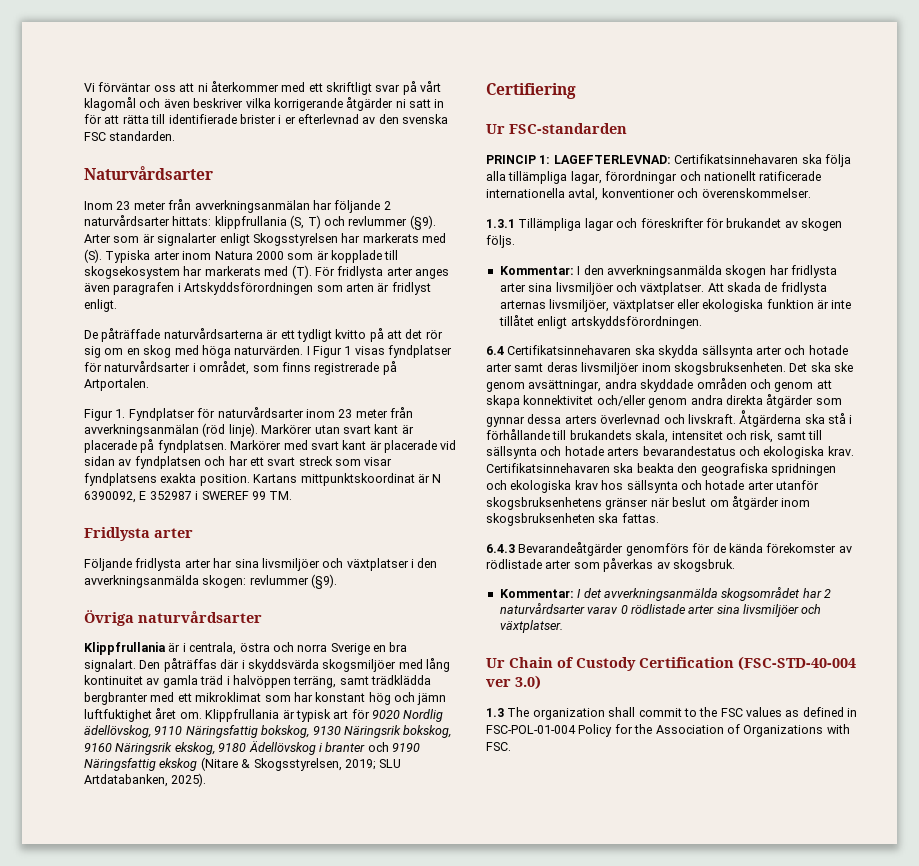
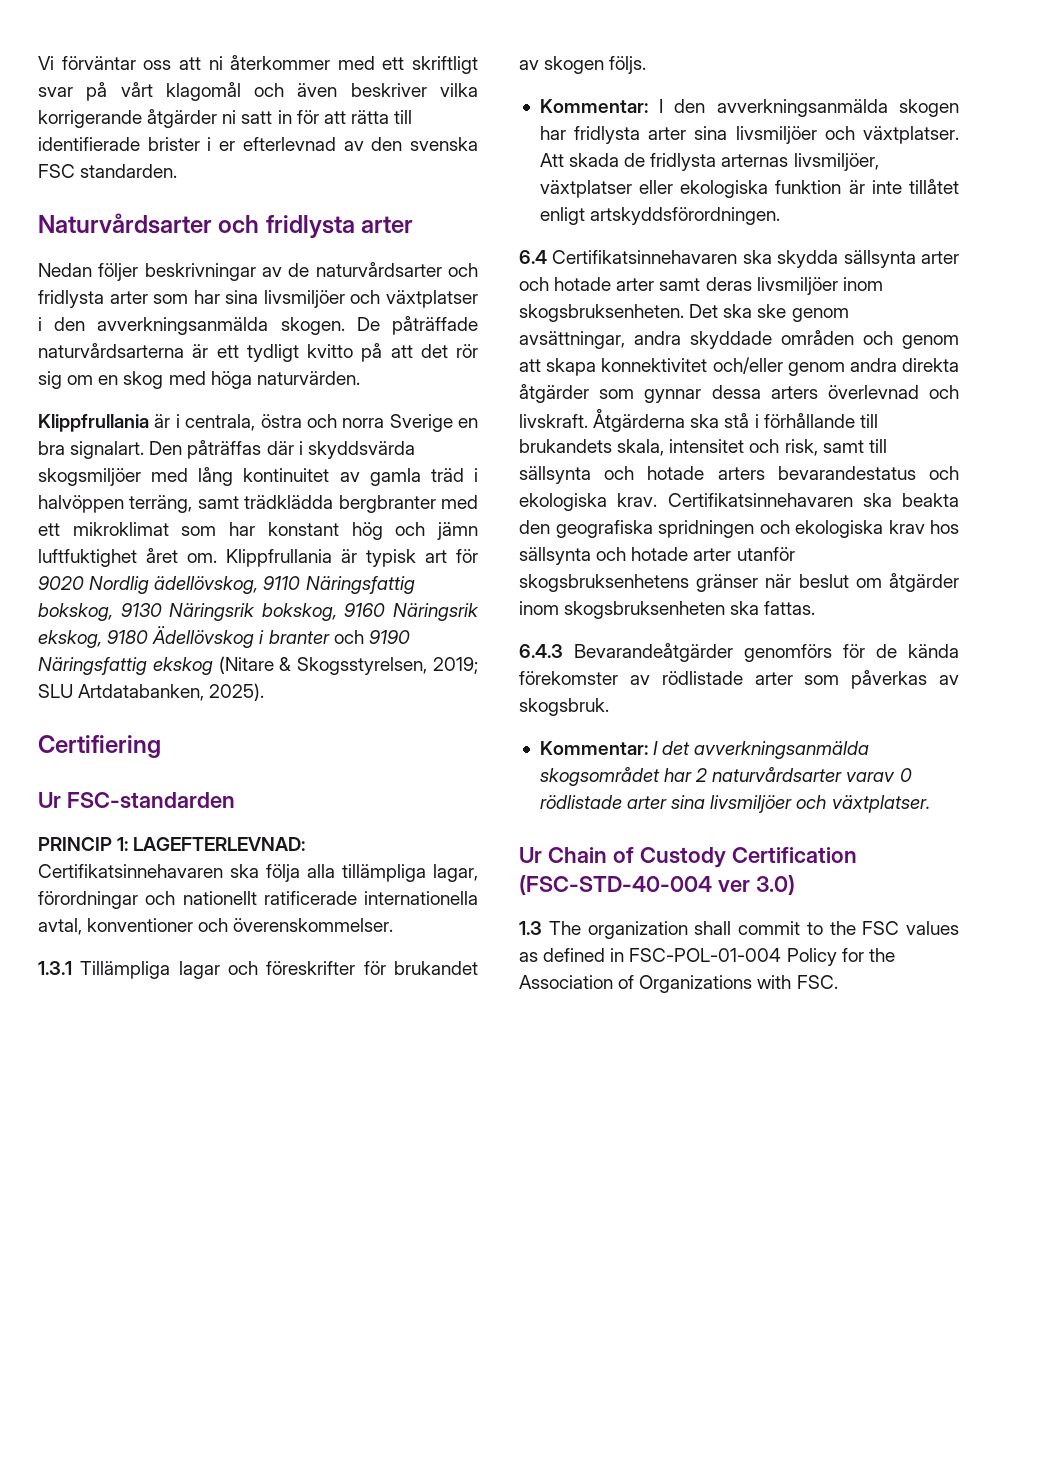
- Naturvårdsarter
- Inom 23 meter från avverkningsanmälan har följande 2 naturvårdsarter hittats: klippfrullania (S, T) och revlummer (§9). Arter som är signalarter enligt Skogsstyrelsen har markerats med (S). Typiska arter inom Natura 2000 som är kopplade till skogsekosystem har markerats med (T). För fridlysta arter anges även paragrafen i Artskyddsförordningen som arten är fridlyst enligt.
- De påträffade naturvårdsarterna är ett tydligt kvitto på att det rör sig om en skog med höga naturvärden. I Figur 1 visas fyndplatser för naturvårdsarter i området, som finns registrerade på Artportalen.
- Figur 1. Fyndplatser för naturvårdsarter inom 23 meter från avverkningsanmälan (röd linje). Markörer utan svart kant är placerade på fyndplatsen. Markörer med svart kant är placerade vid sidan av fyndplatsen och har ett svart streck som visar fyndplatsens exakta position. Kartans mittpunktskoordinat är N 6390092, E 352987 i SWEREF 99 TM.
- Fridlysta arter
- Följande fridlysta arter har sina livsmiljöer och växtplatser i den avverkningsanmälda skogen: revlummer (§9).
- Övriga naturvårdsarter
+ Naturvårdsarter och fridlysta arter
+ Nedan följer beskrivningar av de naturvårdsarter och fridlysta arter som har sina livsmiljöer och växtplatser i den avverkningsanmälda skogen. De påträffade naturvårdsarterna är ett tydligt kvitto på att det rör sig om en skog med höga naturvärden.

